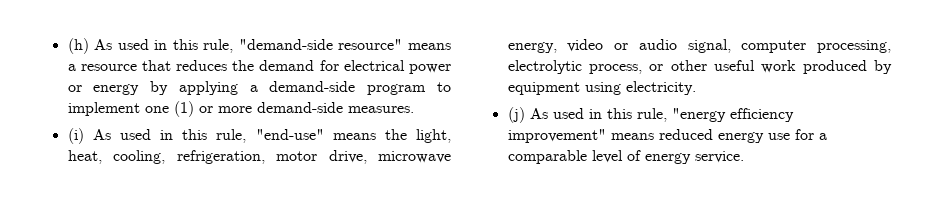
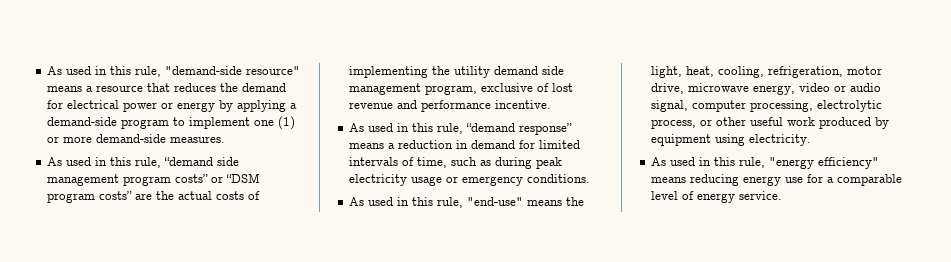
- (h) As used in this rule, "demand-side resource" means a resource that reduces the demand for electrical power or energy by applying a demand-side program to implement one (1) or more demand-side measures.
+ As used in this rule, "demand-side resource" means a resource that reduces the demand for electrical power or energy by applying a demand-side program to implement one (1) or more demand-side measures.
- (i) As used in this rule, "end-use" means the light, heat, cooling, refrigeration, motor drive, microwave energy, video or audio signal, computer processing, electrolytic process, or other useful work produced by equipment using electricity.
+ As used in this rule, “demand side management program costs” or “DSM program costs” are the actual costs of implementing the utility demand side management program, exclusive of lost revenue and performance incentive.
+ As used in this rule, “demand response” means a reduction in demand for limited intervals of time, such as during peak electricity usage or emergency conditions.
+ As used in this rule, "end-use" means the light, heat, cooling, refrigeration, motor drive, microwave energy, video or audio signal, computer processing, electrolytic process, or other useful work produced by equipment using electricity.
- (j) As used in this rule, "energy efficiency improvement" means reduced energy use for a comparable level of energy service.
+ As used in this rule, "energy efficiency" means reducing energy use for a comparable level of energy service.

